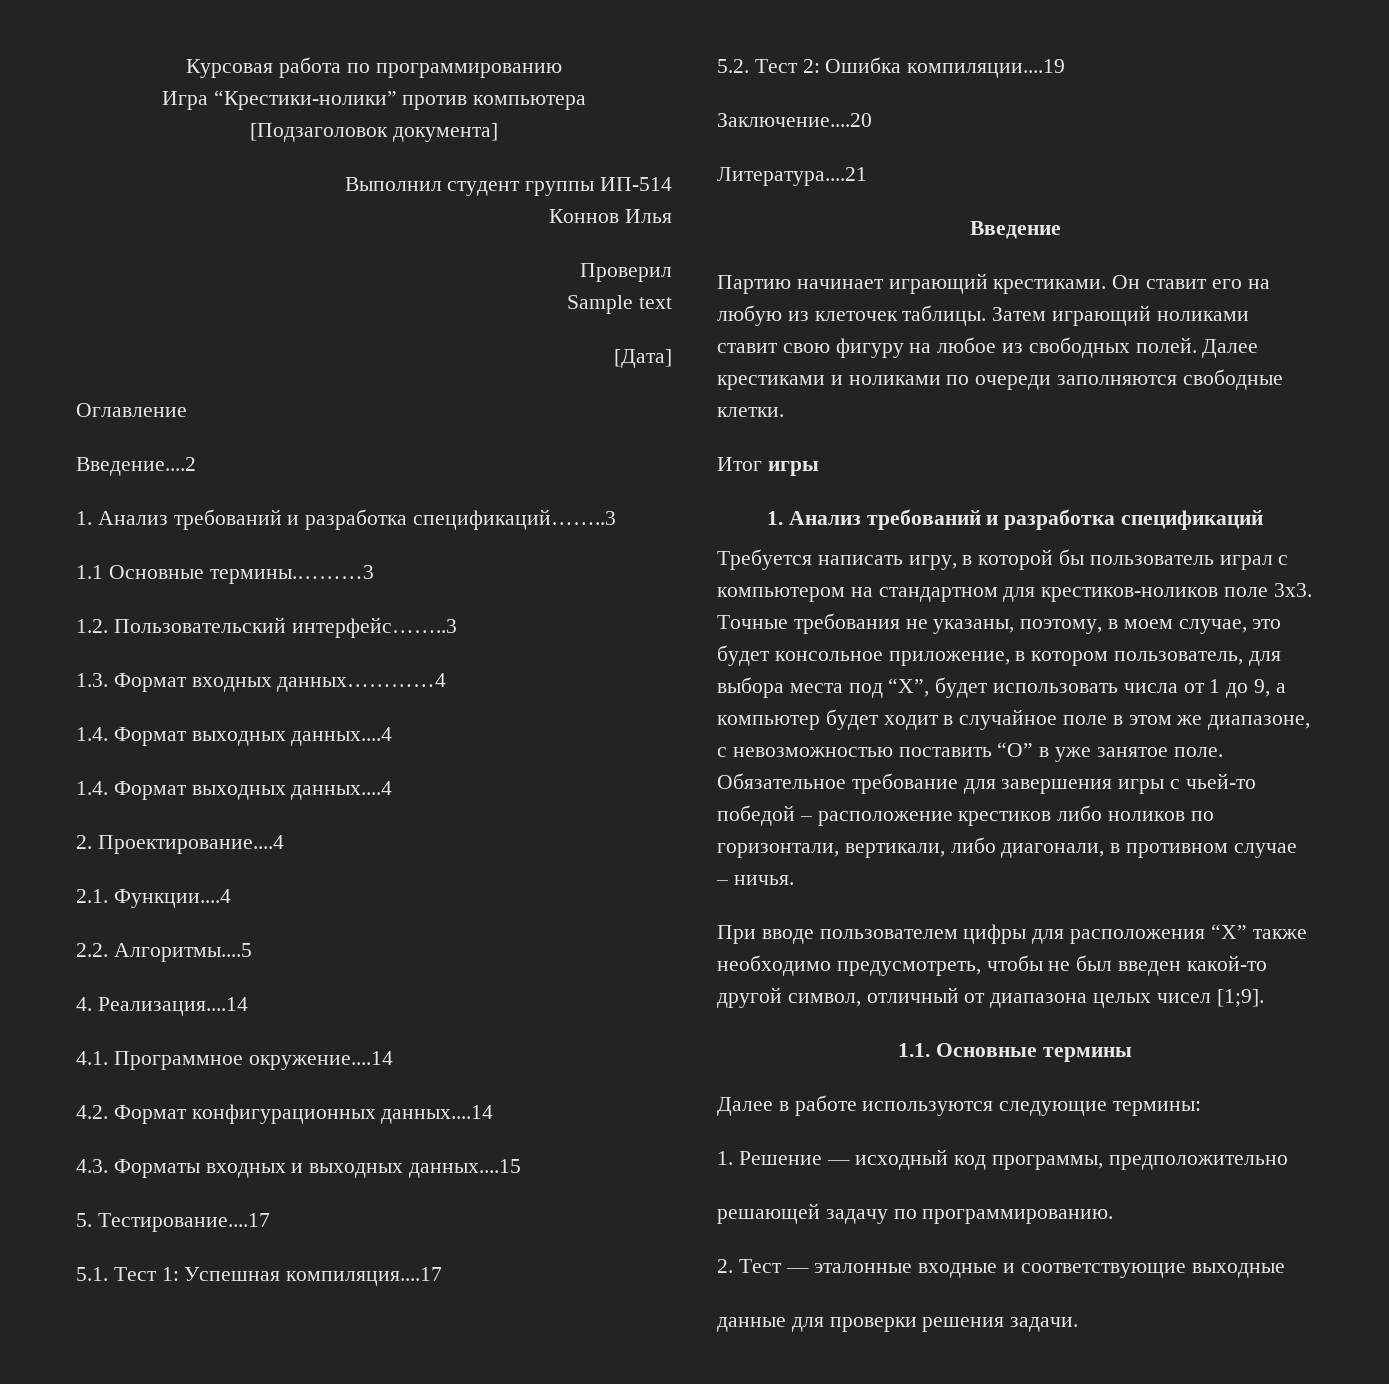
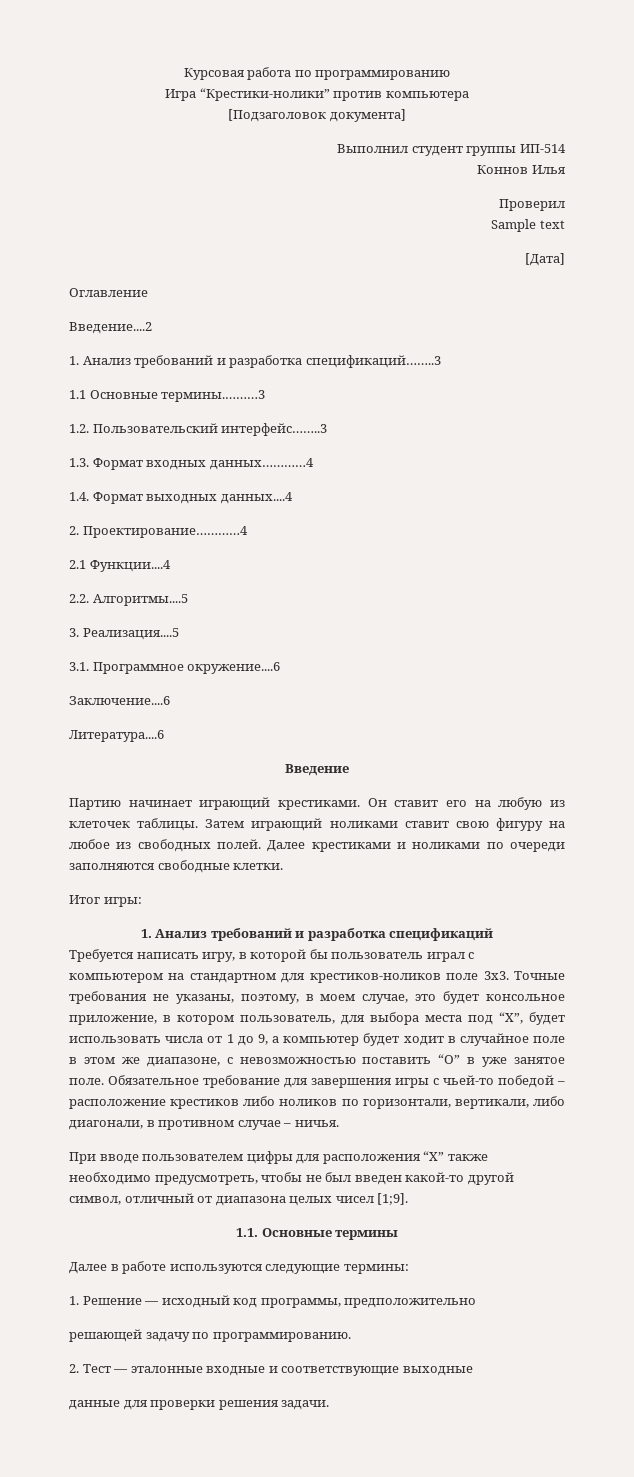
  1.3. Формат входных данных…………4
  1.4. Формат выходных данных....4
- 1.4. Формат выходных данных....4
- 2. Проектирование....4
- 2.1. Функции....4
+ 2. Проектирование…………4
+ 2.1 Функции....4
  2.2. Алгоритмы....5
- 4. Реализация....14
- 4.1. Программное окружение....14
- 4.2. Формат конфигурационных данных....14
- 4.3. Форматы входных и выходных данных....15
- 5. Тестирование....17
- 5.1. Тест 1: Успешная компиляция....17
- 5.2. Тест 2: Ошибка компиляции....19
- Заключение....20
- Литература....21
+ 3. Реализация....5
+ 3.1. Программное окружение....6
+ Заключение....6
+ Литература....6
- Итог игры
+ Итог игры:

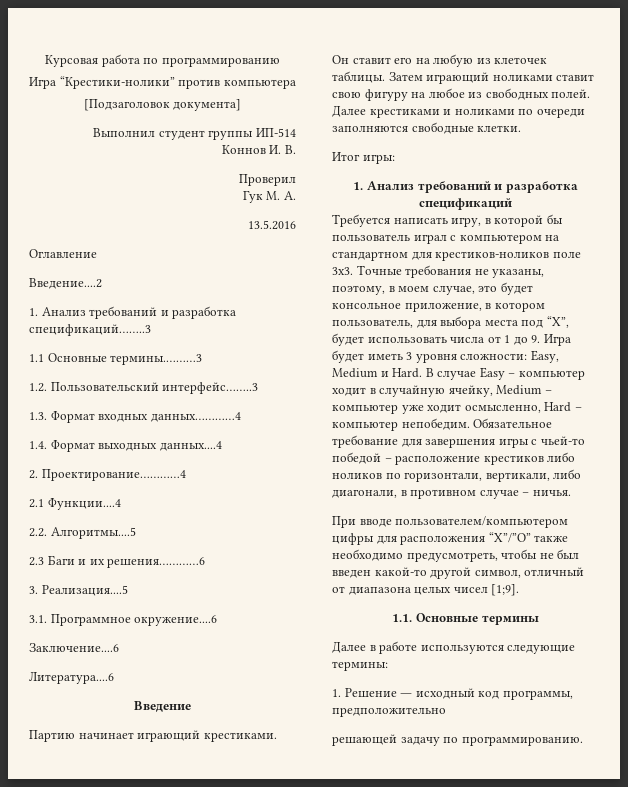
- Коннов Илья
+ Коннов И. В.
- Sample text
- [Дата]
+ Гук М. А.
+ 13.5.2016
+ 2.3 Баги и их решения…………6
- Точные требования не указаны, поэтому, в моем случае, это будет консольное приложение, в котором пользователь, для выбора места под “Х”, будет использовать числа от 1 до 9, а компьютер будет ходит в случайное поле в этом же диапазоне, с невозможностью поставить “O” в уже занятое поле.
+ Точные требования не указаны, поэтому, в моем случае, это будет консольное приложение, в котором пользователь, для выбора места под “Х”, будет использовать числа от 1 до 9. Игра будет иметь 3 уровня сложности: Easy, Medium и Hard. В случае Easy – компьютер ходит в случайную ячейку, Medium – компьютер уже ходит осмысленно, Hard – компьютер непобедим.
- При вводе пользователем цифры для расположения “X” также необходимо предусмотреть, чтобы не был введен какой-то другой символ, отличный от диапазона целых чисел [1;9].
+ При вводе пользователем/компьютером цифры для расположения “X”/”O” также необходимо предусмотреть, чтобы не был введен какой-то другой символ, отличный от диапазона целых чисел [1;9].
- 2. Тест ― эталонные входные и соответствующие выходные
- данные для проверки решения задачи.

